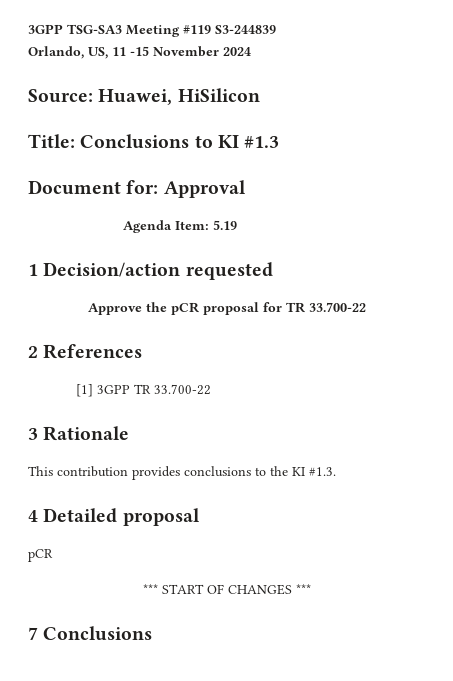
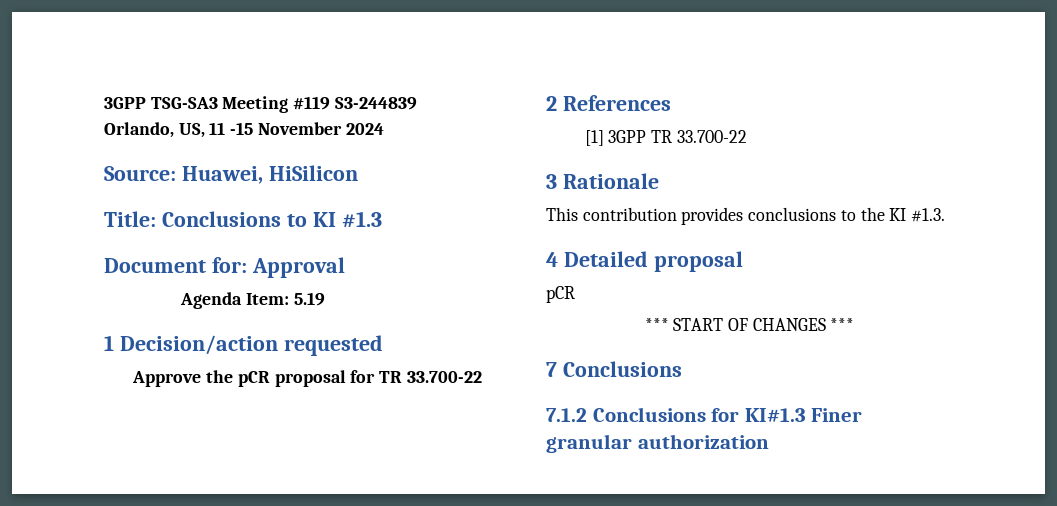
+ 7.1.2 Conclusions for KI#1.3 Finer granular authorization

